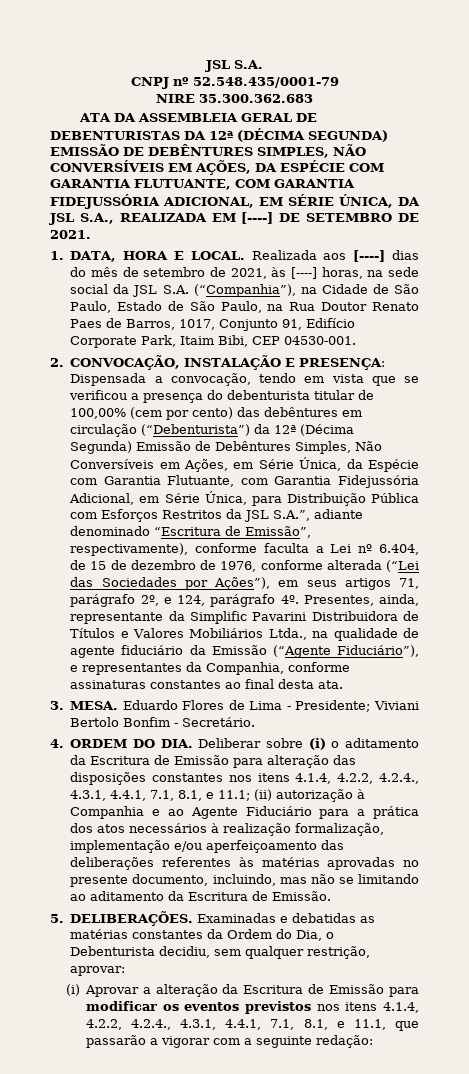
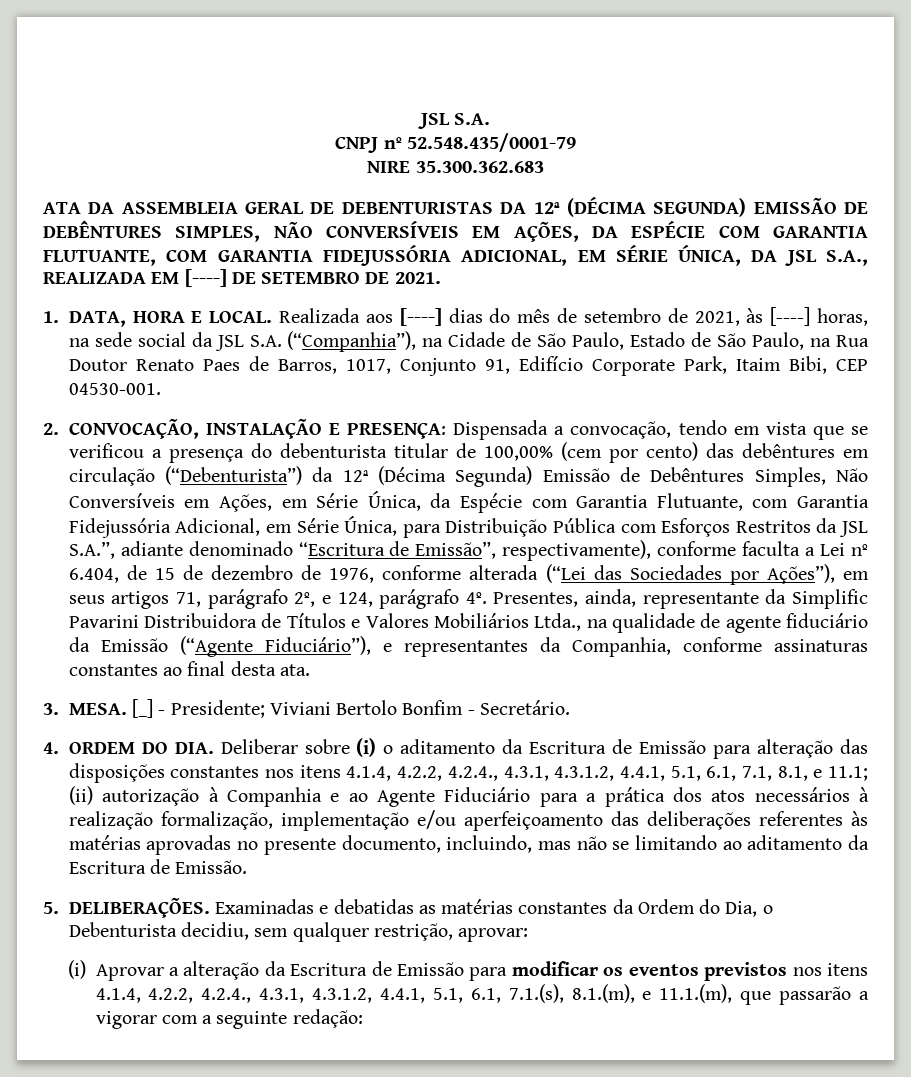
- Eduardo Flores de Lima - Presidente; Viviani Bertolo Bonfim - Secretário.
+ [_] - Presidente; Viviani Bertolo Bonfim - Secretário.
- 4. ORDEM DO DIA. Deliberar sobre (i) o aditamento da Escritura de Emissão para alteração das disposições constantes nos itens 4.1.4, 4.2.2, 4.2.4., 4.3.1, 4.4.1, 7.1, 8.1, e 11.1;
+ 4. ORDEM DO DIA. Deliberar sobre (i) o aditamento da Escritura de Emissão para alteração das disposições constantes nos itens 4.1.4, 4.2.2, 4.2.4., 4.3.1, 4.3.1.2, 4.4.1, 5.1, 6.1, 7.1, 8.1, e 11.1;
- (i) Aprovar a alteração da Escritura de Emissão para modificar os eventos previstos nos itens 4.1.4, 4.2.2, 4.2.4., 4.3.1, 4.4.1, 7.1, 8.1, e 11.1, que passarão a vigorar com a seguinte redação:
+ (i) Aprovar a alteração da Escritura de Emissão para modificar os eventos previstos nos itens 4.1.4, 4.2.2, 4.2.4., 4.3.1, 4.3.1.2, 4.4.1, 5.1, 6.1, 7.1.(s), 8.1.(m), e 11.1.(m), que passarão a vigorar com a seguinte redação:

